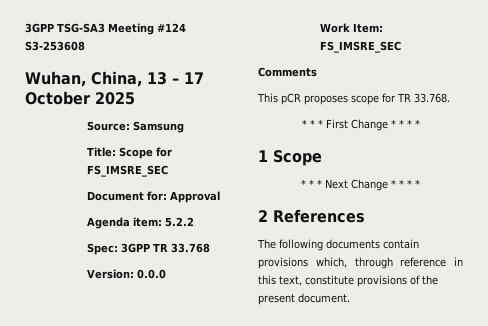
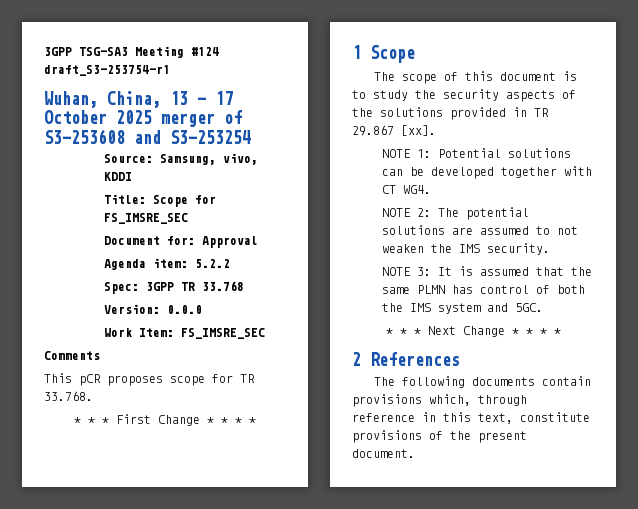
- 3GPP TSG-SA3 Meeting #124 S3-253608
+ 3GPP TSG-SA3 Meeting #124 draft_S3-253754-r1
- Wuhan, China, 13 – 17 October 2025
- Source: Samsung
+ Wuhan, China, 13 – 17 October 2025 merger of S3-253608 and S3-253254
+ Source: Samsung, vivo, KDDI
+ The scope of this document is to study the security aspects of the solutions provided in TR 29.867 [xx].
+ NOTE 1: Potential solutions can be developed together with CT WG4.
+ NOTE 2: The potential solutions are assumed to not weaken the IMS security.
+ NOTE 3: It is assumed that the same PLMN has control of both the IMS system and 5GC.

